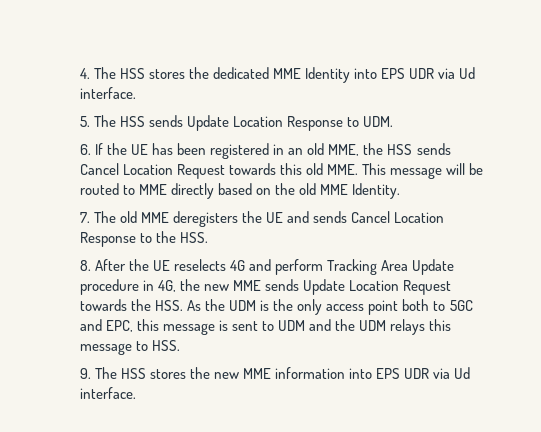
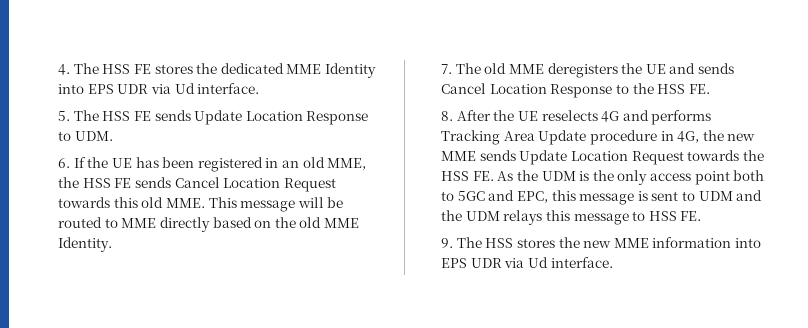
- 4. The HSS stores the dedicated MME Identity into EPS UDR via Ud interface.
+ 4. The HSS FE stores the dedicated MME Identity into EPS UDR via Ud interface.
- 5. The HSS sends Update Location Response to UDM.
+ 5. The HSS FE sends Update Location Response to UDM.
- 6. If the UE has been registered in an old MME, the HSS sends Cancel Location Request towards this old MME. This message will be routed to MME directly based on the old MME Identity.
+ 6. If the UE has been registered in an old MME, the HSS FE sends Cancel Location Request towards this old MME. This message will be routed to MME directly based on the old MME Identity.
- 7. The old MME deregisters the UE and sends Cancel Location Response to the HSS.
+ 7. The old MME deregisters the UE and sends Cancel Location Response to the HSS FE.
- 8. After the UE reselects 4G and perform Tracking Area Update procedure in 4G, the new MME sends Update Location Request towards the HSS. As the UDM is the only access point both to 5GC and EPC, this message is sent to UDM and the UDM relays this message to HSS.
+ 8. After the UE reselects 4G and performs Tracking Area Update procedure in 4G, the new MME sends Update Location Request towards the HSS FE. As the UDM is the only access point both to 5GC and EPC, this message is sent to UDM and the UDM relays this message to HSS FE.

